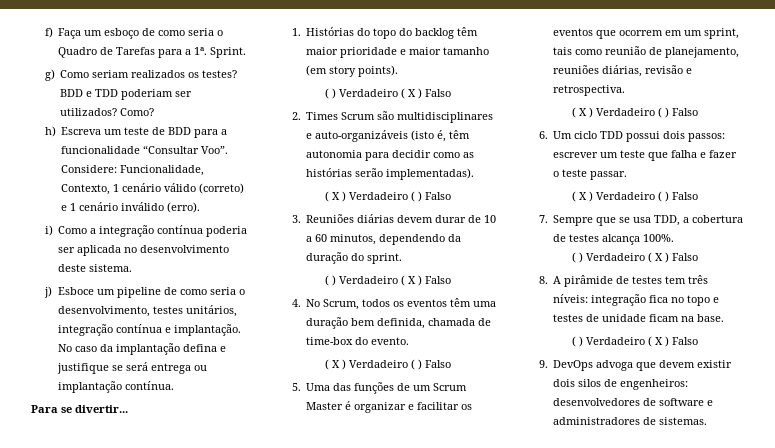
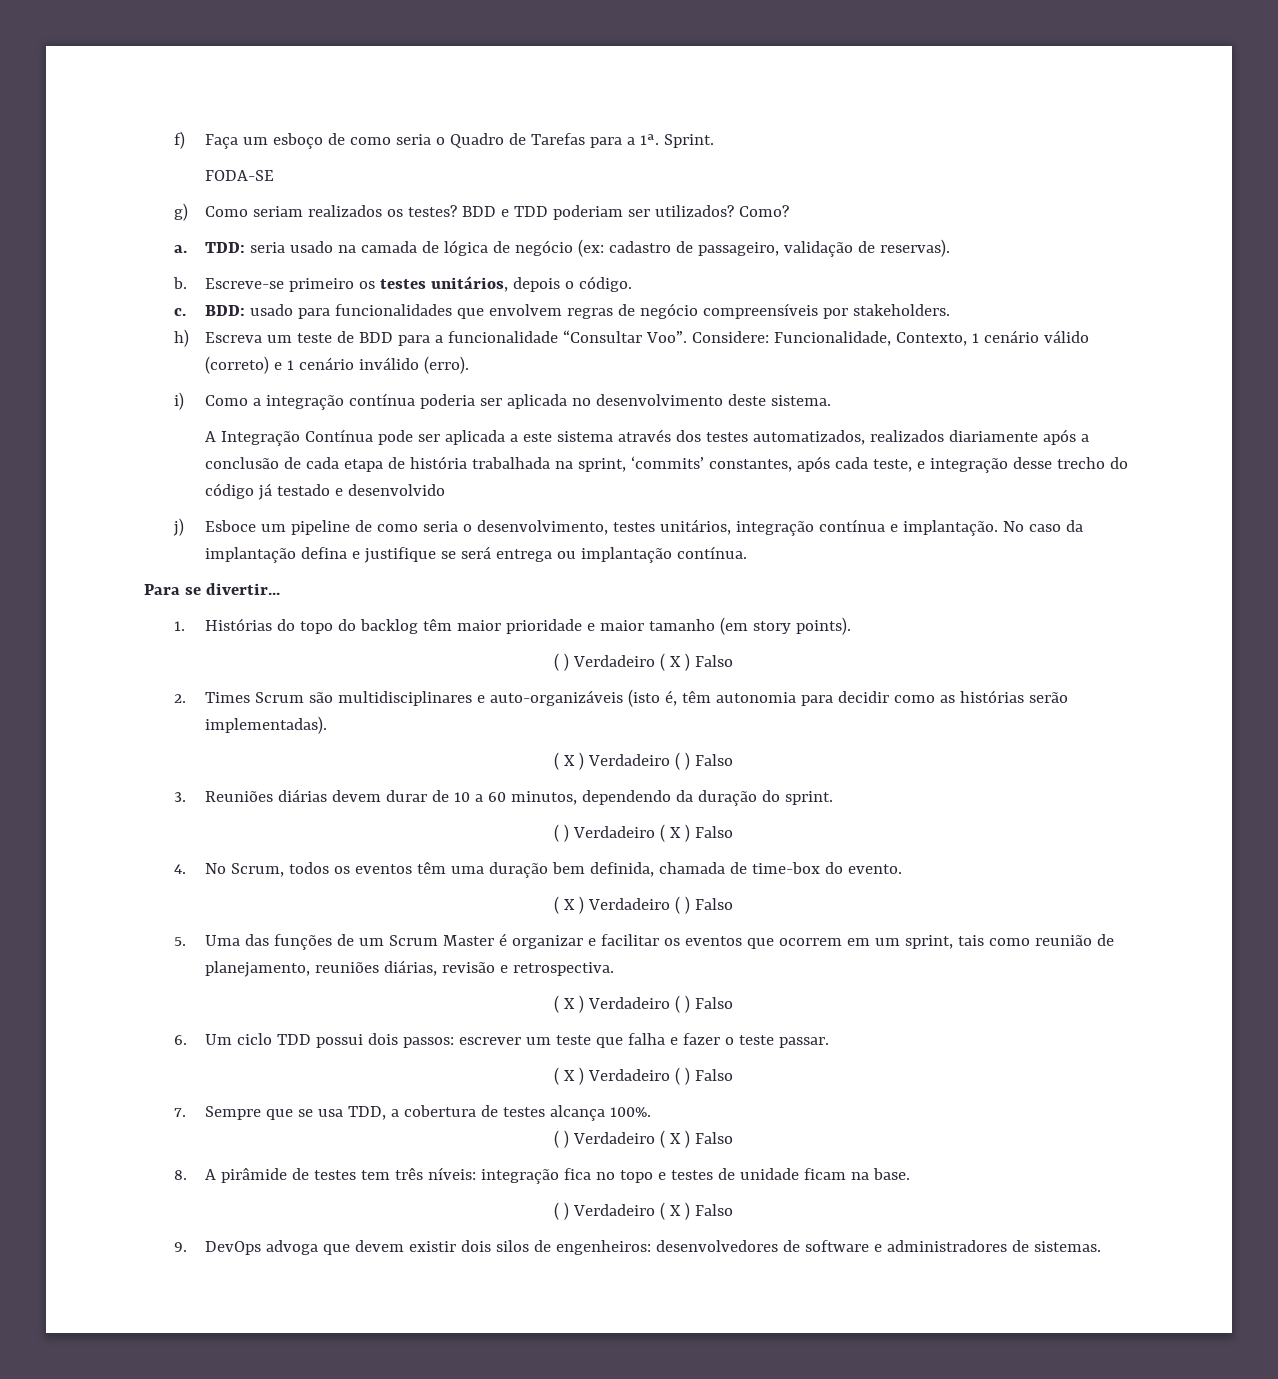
+ FODA-SE
+ a. TDD: seria usado na camada de lógica de negócio (ex: cadastro de passageiro, validação de reservas).
+ b. Escreve-se primeiro os testes unitários, depois o código.
+ c. BDD: usado para funcionalidades que envolvem regras de negócio compreensíveis por stakeholders.
+ A Integração Contínua pode ser aplicada a este sistema através dos testes automatizados, realizados diariamente após a conclusão de cada etapa de história trabalhada na sprint, ‘commits’ constantes, após cada teste, e integração desse trecho do código já testado e desenvolvido

